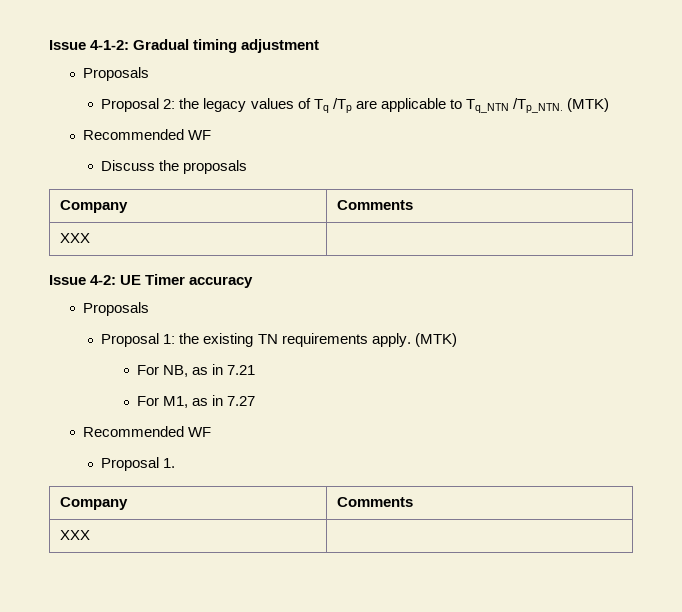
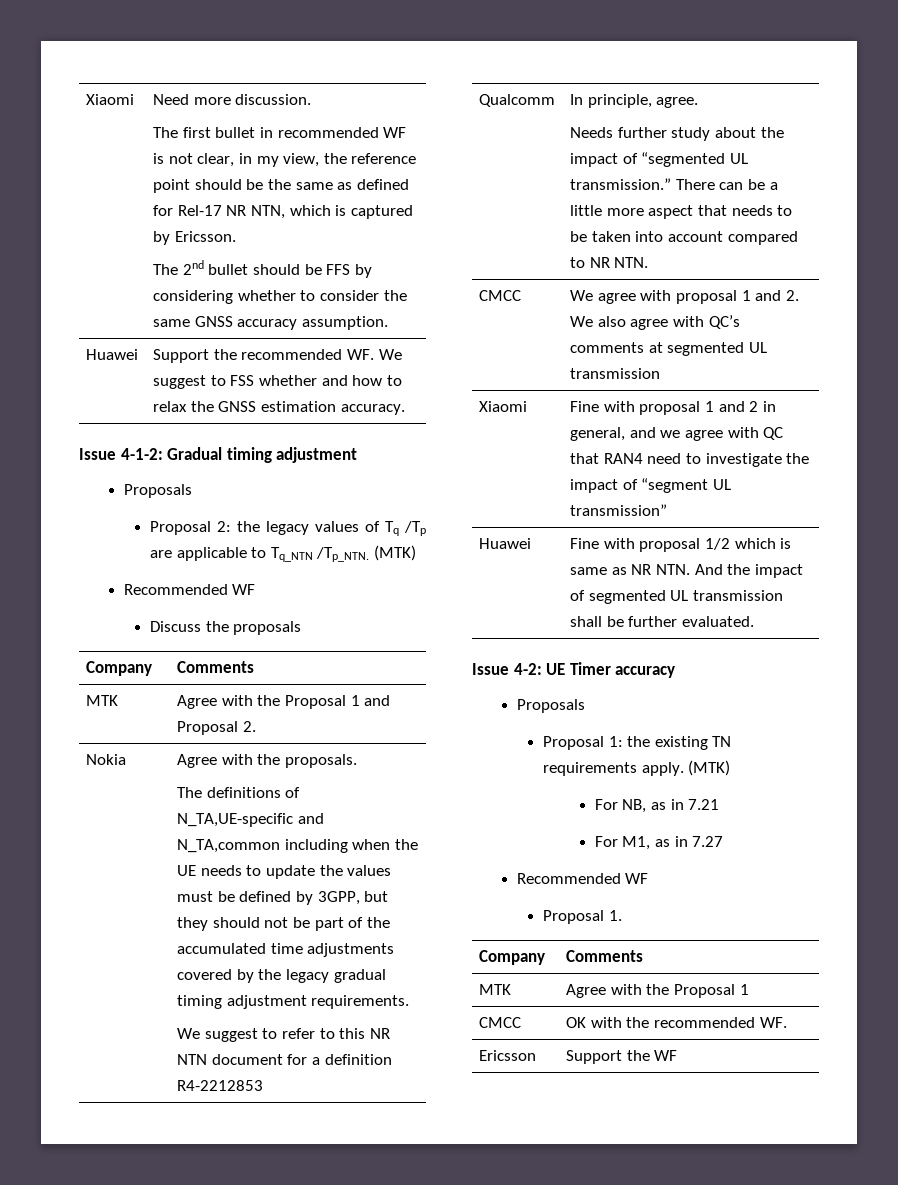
+ Xiaomi | Need more discussion.
+ The first bullet in recommended WF is not clear, in my view, the reference point should be the same as defined for Rel-17 NR NTN, which is captured by Ericsson.
+ The 2nd bullet should be FFS by considering whether to consider the same GNSS accuracy assumption.
+ Huawei | Support the recommended WF. We suggest to FSS whether and how to relax the GNSS estimation accuracy.
  Discuss the proposals
  Company | Comments
- XXX |
+ MTK | Agree with the Proposal 1 and Proposal 2.
+ Nokia | Agree with the proposals.
+ The definitions of N_TA,UE-specific and N_TA,common including when the UE needs to update the values must be defined by 3GPP, but they should not be part of the accumulated time adjustments covered by the legacy gradual timing adjustment requirements.
+ We suggest to refer to this NR NTN document for a definition R4-2212853
+ Qualcomm | In principle, agree.
+ Needs further study about the impact of “segmented UL transmission.” There can be a little more aspect that needs to be taken into account compared to NR NTN.
+ CMCC | We agree with proposal 1 and 2. We also agree with QC’s comments at segmented UL transmission
+ Xiaomi | Fine with proposal 1 and 2 in general, and we agree with QC that RAN4 need to investigate the impact of “segment UL transmission”
+ Huawei | Fine with proposal 1/2 which is same as NR NTN. And the impact of segmented UL transmission shall be further evaluated.
  Proposal 1.
  Company | Comments
- XXX |
+ MTK | Agree with the Proposal 1
+ CMCC | OK with the recommended WF.
+ Ericsson | Support the WF

